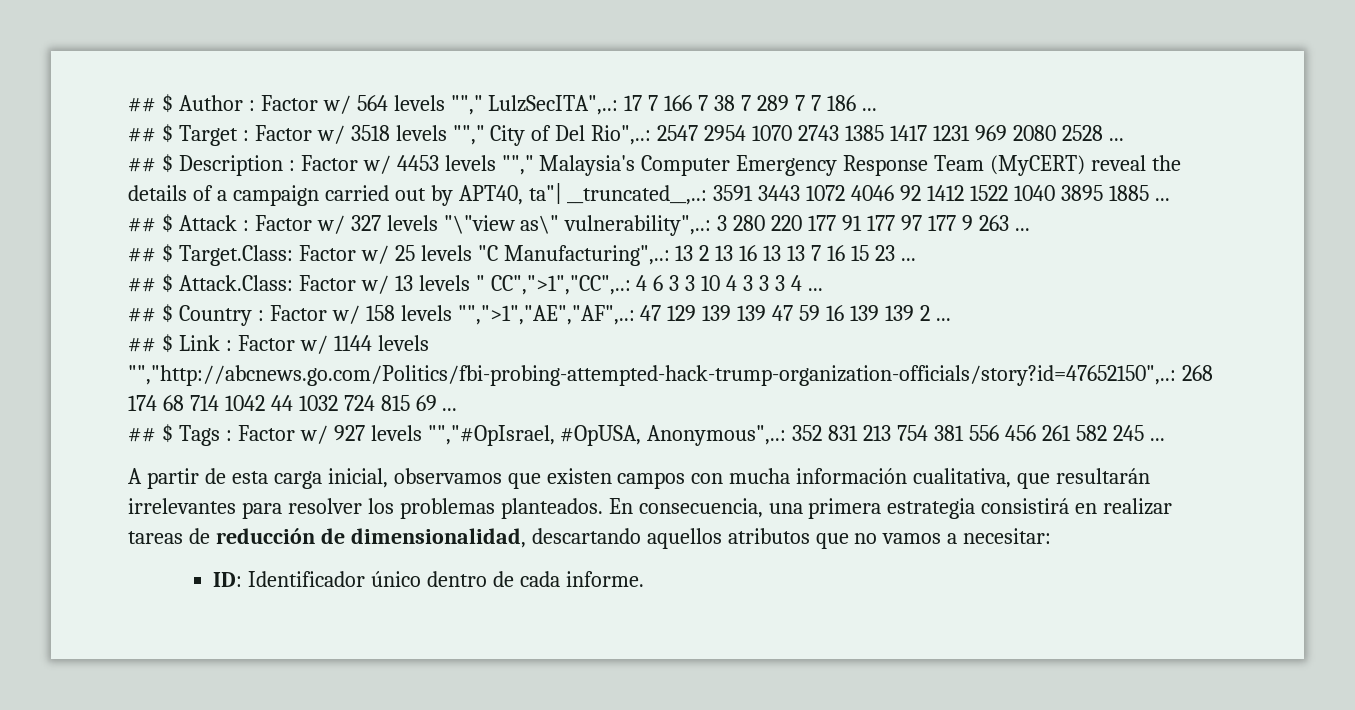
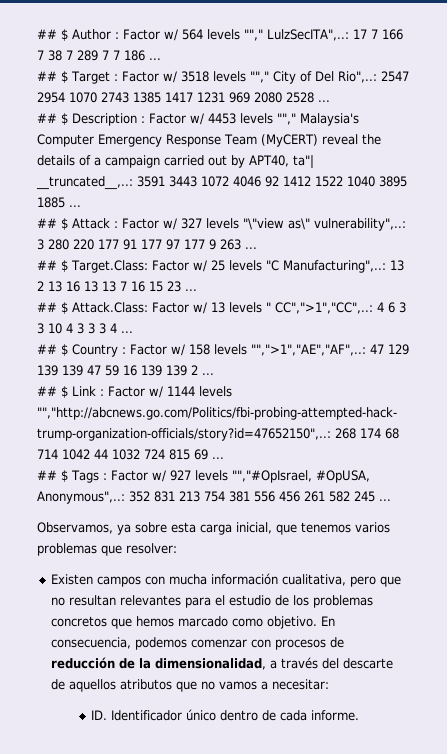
- A partir de esta carga inicial, observamos que existen campos con mucha información cualitativa, que resultarán irrelevantes para resolver los problemas planteados. En consecuencia, una primera estrategia consistirá en realizar tareas de reducción de dimensionalidad, descartando aquellos atributos que no vamos a necesitar:
+ Observamos, ya sobre esta carga inicial, que tenemos varios problemas que resolver:
+ Existen campos con mucha información cualitativa, pero que no resultan relevantes para el estudio de los problemas concretos que hemos marcado como objetivo. En consecuencia, podemos comenzar con procesos de reducción de la dimensionalidad, a través del descarte de aquellos atributos que no vamos a necesitar:
- ID: Identificador único dentro de cada informe.
+ ID. Identificador único dentro de cada informe.

